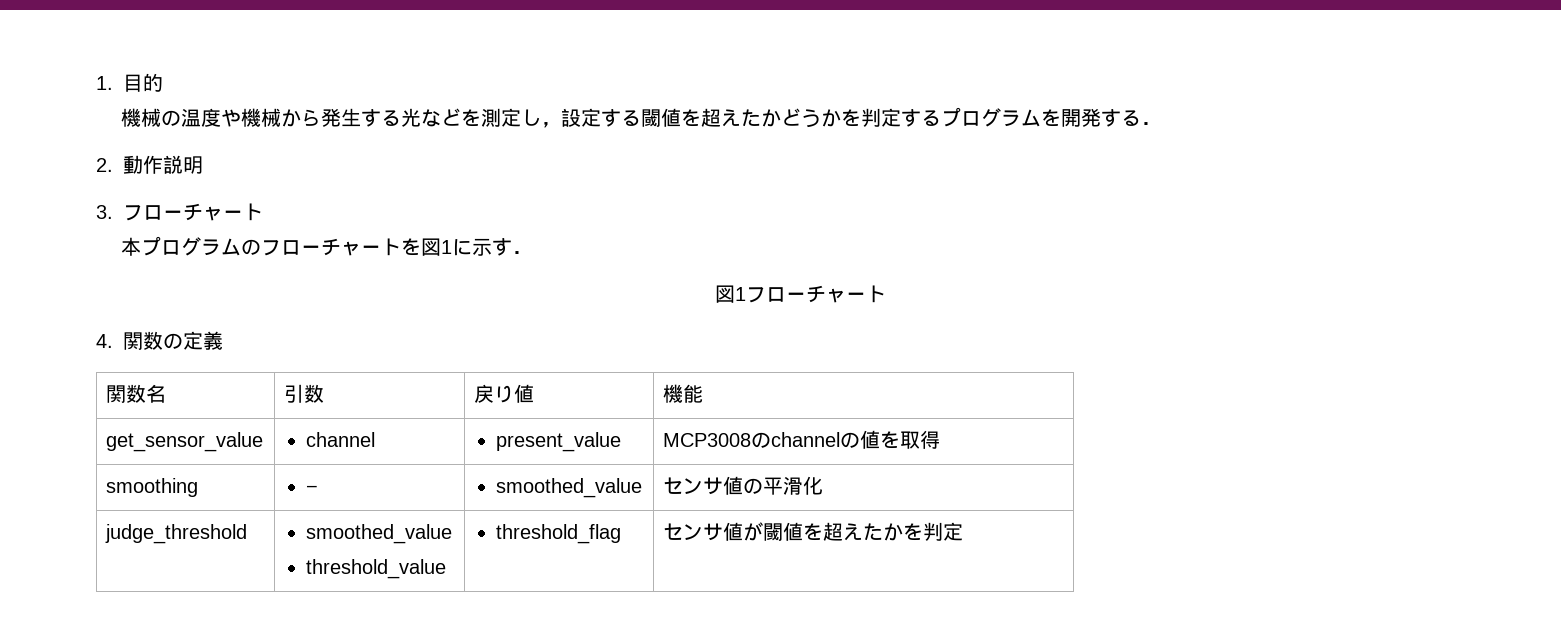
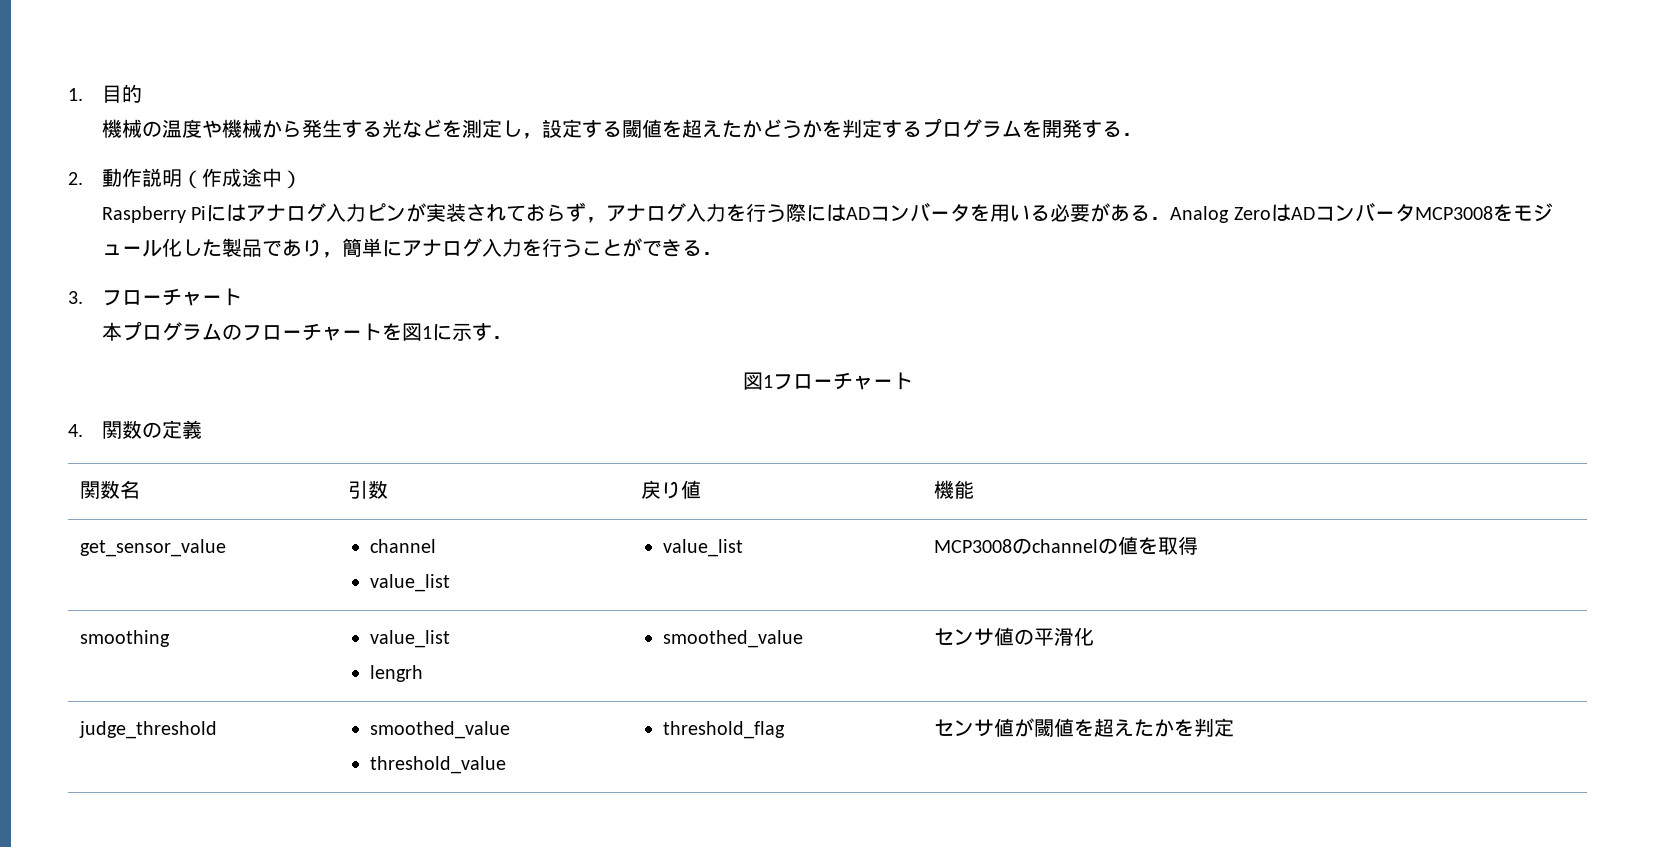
- 2.動作説明
+ 2.動作説明（作成途中）
+ Raspberry Piにはアナログ入力ピンが実装されておらず，アナログ入力を行う際にはADコンバータを用いる必要がある．Analog ZeroはADコンバータMCP3008をモジュール化した製品であり，簡単にアナログ入力を行うことができる．
- get_sensor_value | channel | present_value | MCP3008のchannelの値を取得
+ get_sensor_value | channel
+ value_list | value_list | MCP3008のchannelの値を取得
- smoothing | − | smoothed_value | センサ値の平滑化
+ smoothing | value_list
+ lengrh | smoothed_value | センサ値の平滑化

